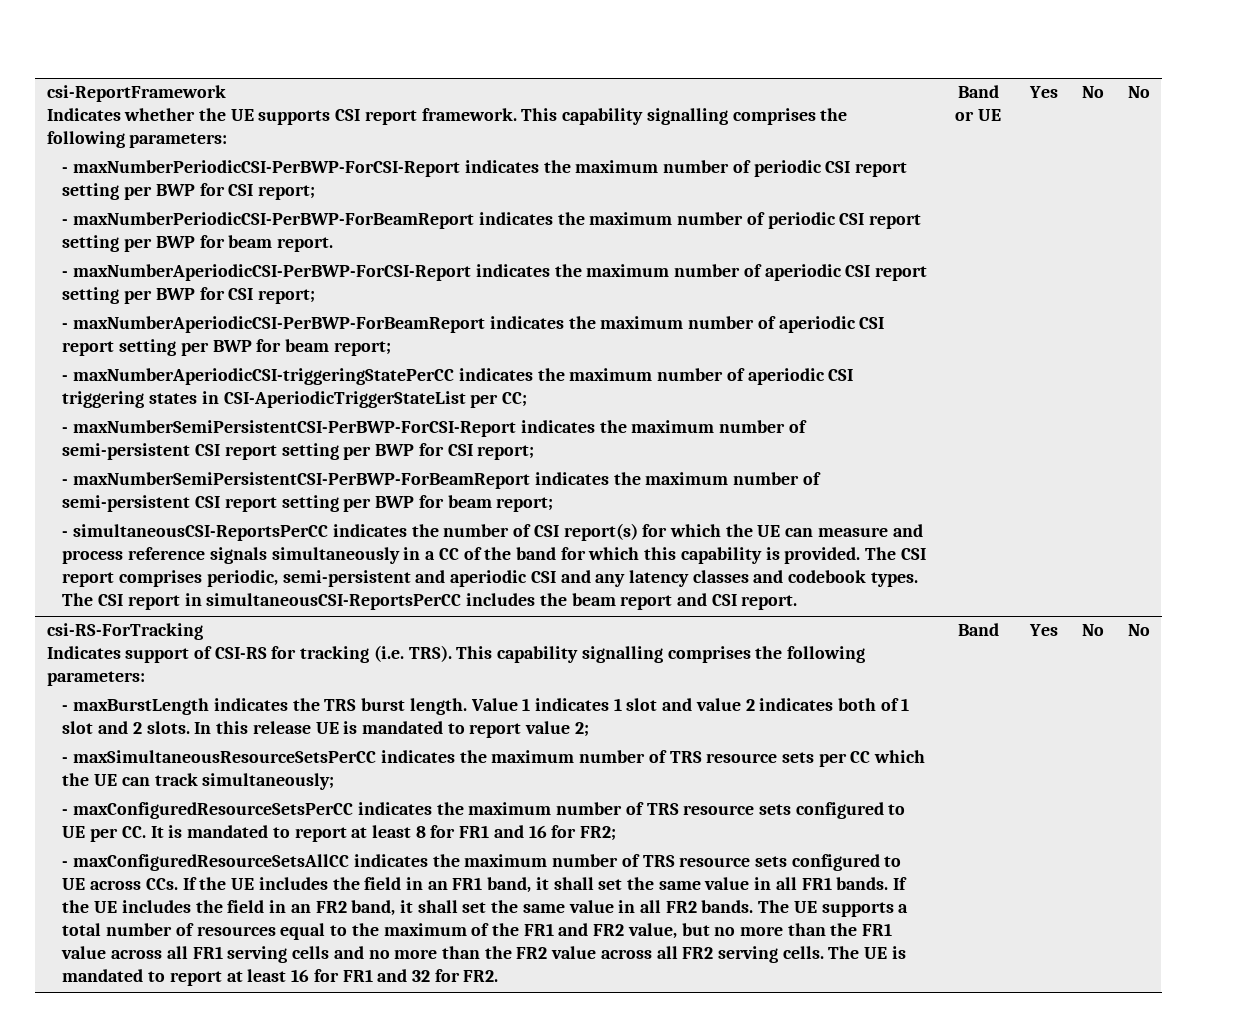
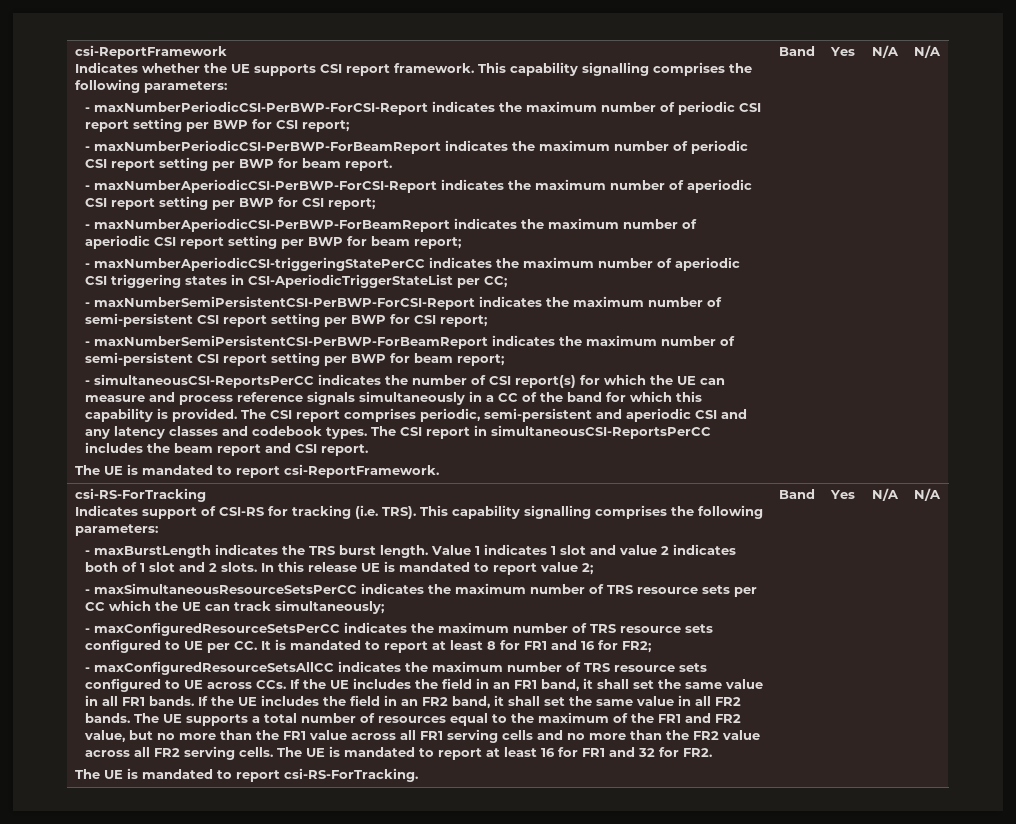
- Band or UE | Yes | No | No
+ The UE is mandated to report csi-ReportFramework. | Band | Yes | N/A | N/A
- Band | Yes | No | No
+ The UE is mandated to report csi-RS-ForTracking. | Band | Yes | N/A | N/A

